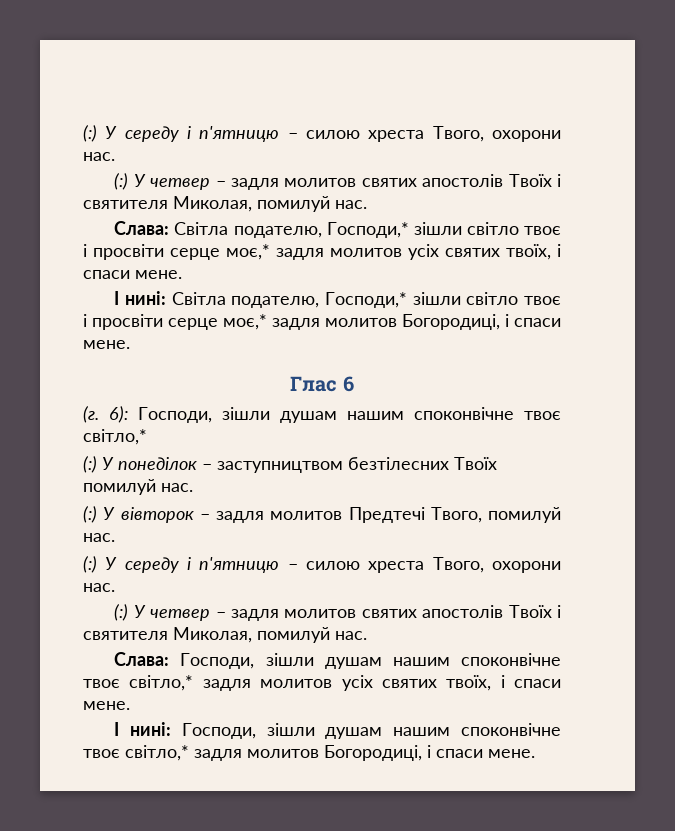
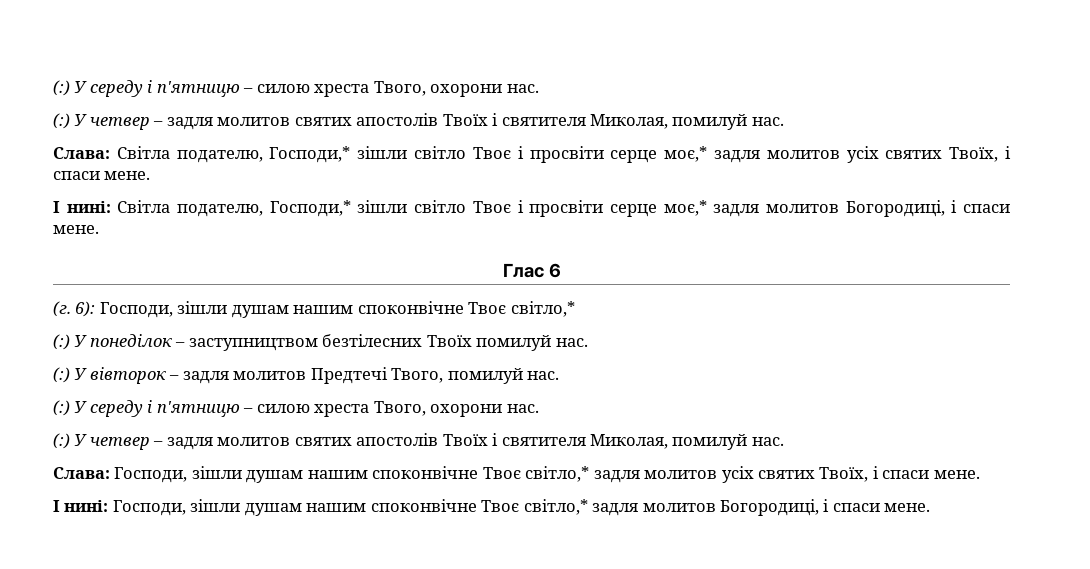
- Слава: Світла подателю, Господи,* зішли світло твоє і просвіти серце моє,* задля молитов усіх святих твоїх, і спаси мене.
+ Слава: Світла подателю, Господи,* зішли світло Твоє і просвіти серце моє,* задля молитов усіх святих Твоїх, і спаси мене.
- І нині: Світла подателю, Господи,* зішли світло твоє і просвіти серце моє,* задля молитов Богородиці, і спаси мене.
+ І нині: Світла подателю, Господи,* зішли світло Твоє і просвіти серце моє,* задля молитов Богородиці, і спаси мене.
- (г. 6): Господи, зішли душам нашим споконвічне твоє світло,*
+ (г. 6): Господи, зішли душам нашим споконвічне Твоє світло,*
- Слава: Господи, зішли душам нашим споконвічне твоє світло,* задля молитов усіх святих твоїх, і спаси мене.
+ Слава: Господи, зішли душам нашим споконвічне Твоє світло,* задля молитов усіх святих Твоїх, і спаси мене.
- І нині: Господи, зішли душам нашим споконвічне твоє світло,* задля молитов Богородиці, і спаси мене.
+ І нині: Господи, зішли душам нашим споконвічне Твоє світло,* задля молитов Богородиці, і спаси мене.

